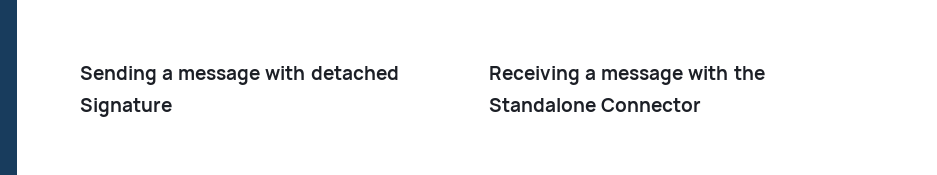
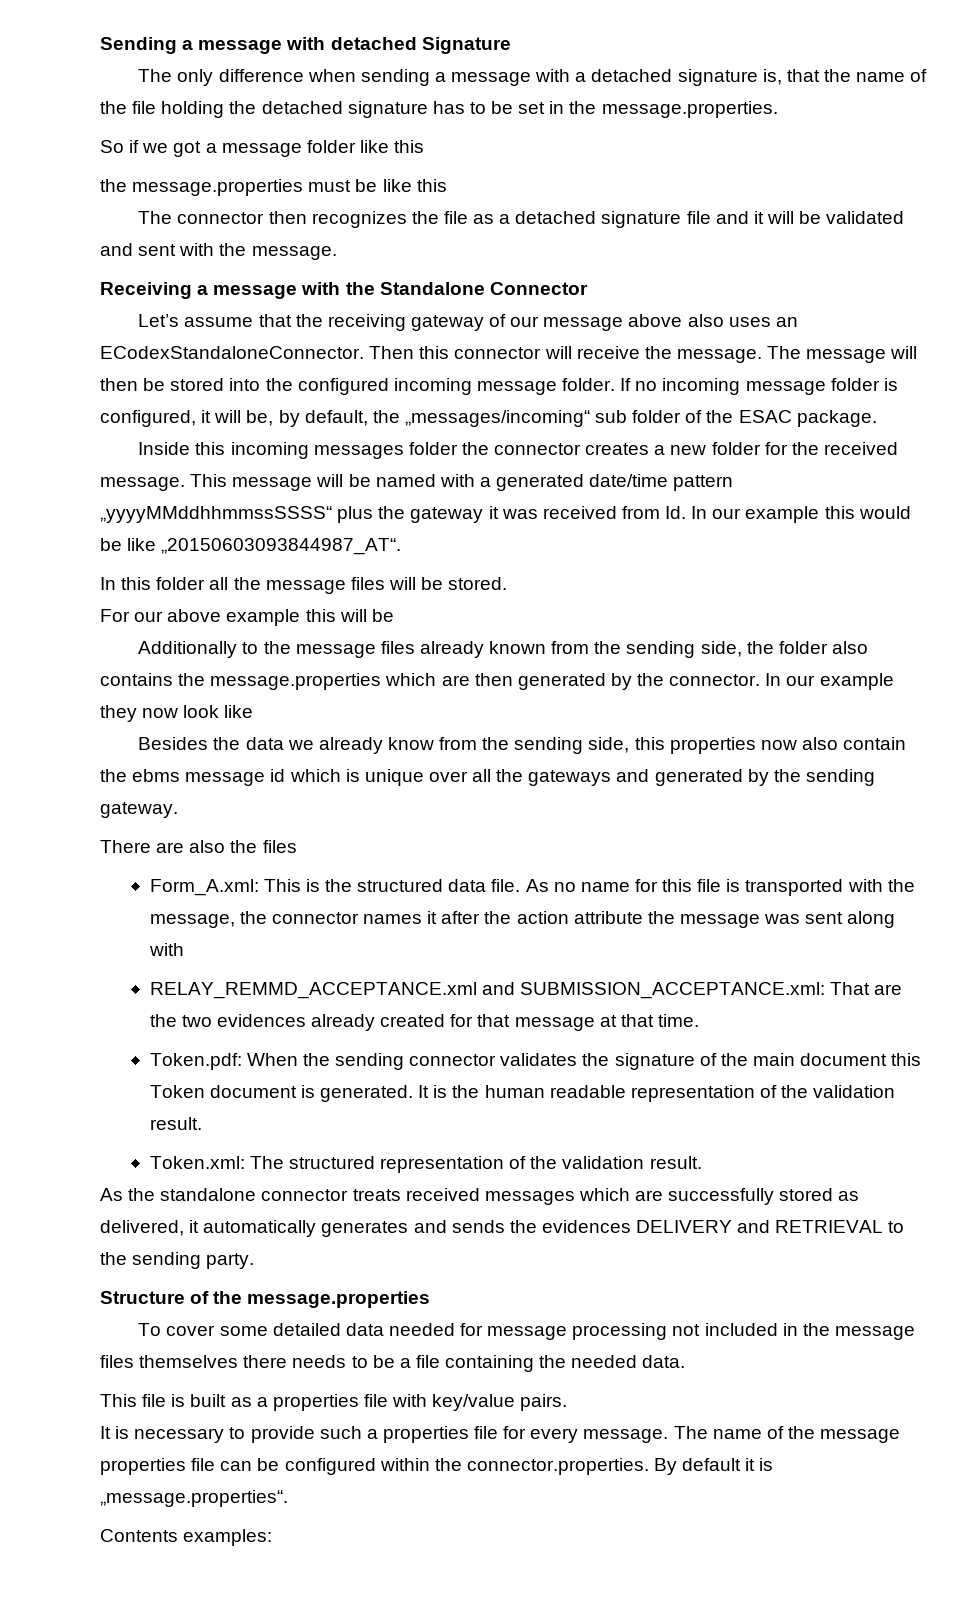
+ The only difference when sending a message with a detached signature is, that the name of the file holding the detached signature has to be set in the message.properties.
+ So if we got a message folder like this
+ the message.properties must be like this
+ The connector then recognizes the file as a detached signature file and it will be validated and sent with the message.
+ Let’s assume that the receiving gateway of our message above also uses an ECodexStandaloneConnector. Then this connector will receive the message. The message will then be stored into the configured incoming message folder. If no incoming message folder is configured, it will be, by default, the „messages/incoming“ sub folder of the ESAC package.
+ Inside this incoming messages folder the connector creates a new folder for the received message. This message will be named with a generated date/time pattern „yyyyMMddhhmmssSSSS“ plus the gateway it was received from Id. In our example this would be like „20150603093844987_AT“.
+ In this folder all the message files will be stored.
+ For our above example this will be
+ Additionally to the message files already known from the sending side, the folder also contains the message.properties which are then generated by the connector. In our example they now look like
+ Besides the data we already know from the sending side, this properties now also contain the ebms message id which is unique over all the gateways and generated by the sending gateway.
+ There are also the files
+ Form_A.xml: This is the structured data file. As no name for this file is transported with the message, the connector names it after the action attribute the message was sent along with
+ RELAY_REMMD_ACCEPTANCE.xml and SUBMISSION_ACCEPTANCE.xml: That are the two evidences already created for that message at that time.
+ Token.pdf: When the sending connector validates the signature of the main document this Token document is generated. It is the human readable representation of the validation result.
+ Token.xml: The structured representation of the validation result.
+ As the standalone connector treats received messages which are successfully stored as delivered, it automatically generates and sends the evidences DELIVERY and RETRIEVAL to the sending party.
+ Structure of the message.properties
+ To cover some detailed data needed for message processing not included in the message files themselves there needs to be a file containing the needed data.
+ This file is built as a properties file with key/value pairs.
+ It is necessary to provide such a properties file for every message. The name of the message properties file can be configured within the connector.properties. By default it is „message.properties“.
+ Contents examples:

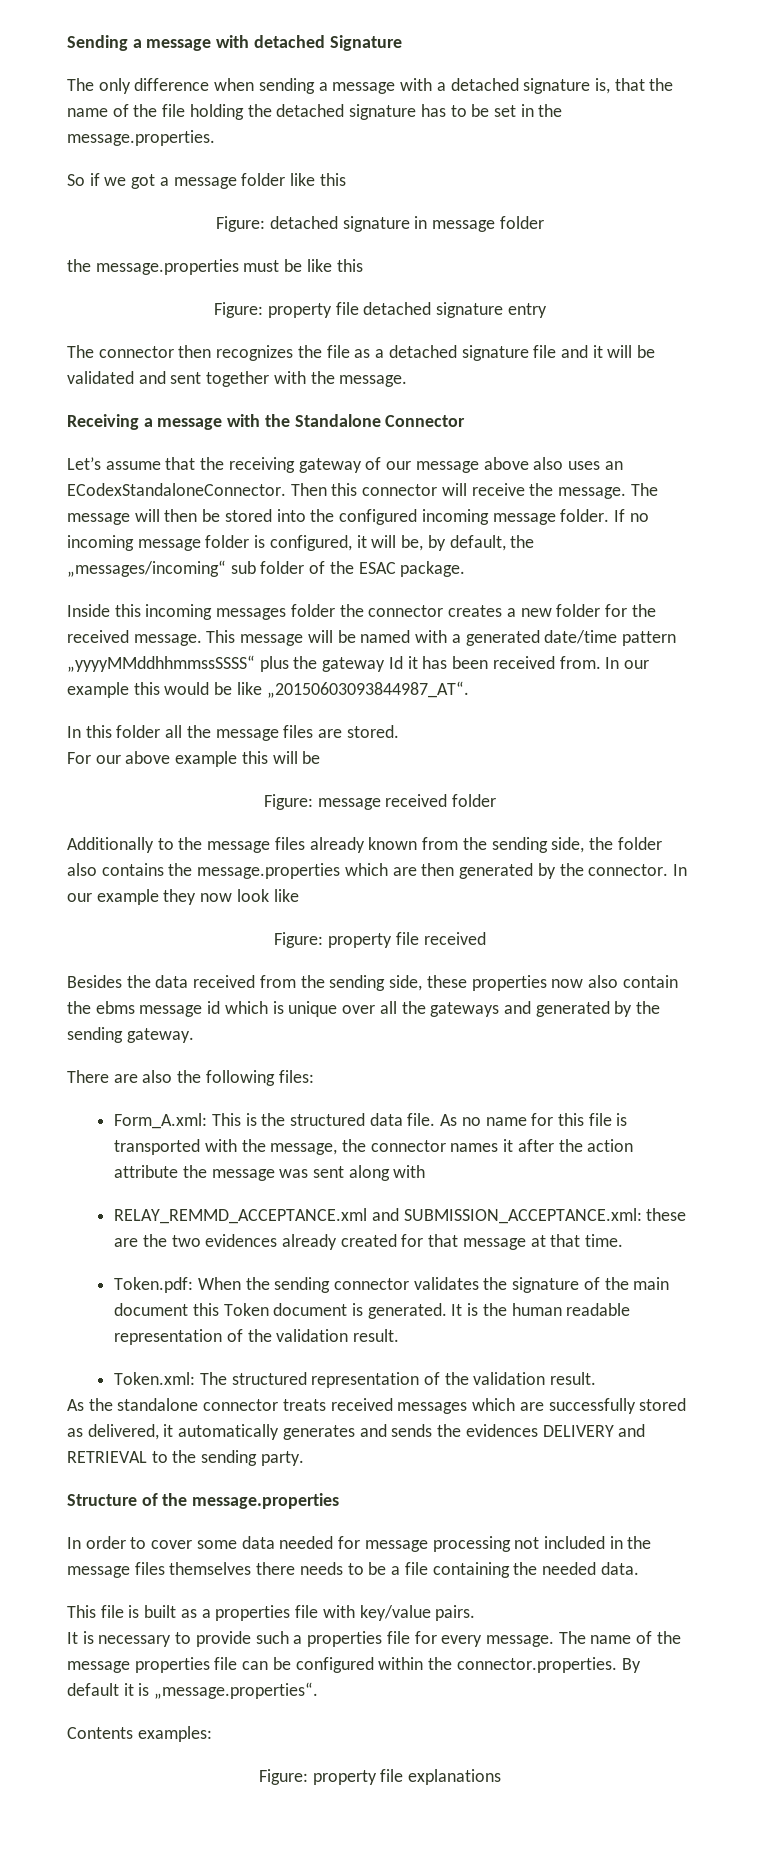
+ Figure: detached signature in message folder
+ Figure: property file detached signature entry
- The connector then recognizes the file as a detached signature file and it will be validated and sent with the message.
+ The connector then recognizes the file as a detached signature file and it will be validated and sent together with the message.
- This message will be named with a generated date/time pattern „yyyyMMddhhmmssSSSS“ plus the gateway it was received from Id. In our example this would be like „20150603093844987_AT“.
+ This message will be named with a generated date/time pattern „yyyyMMddhhmmssSSSS“ plus the gateway Id it has been received from. In our example this would be like „20150603093844987_AT“.
- In this folder all the message files will be stored.
+ In this folder all the message files are stored.
+ Figure: message received folder
+ Figure: property file received
- Besides the data we already know from the sending side, this properties now also contain the ebms message id which is unique over all the gateways and generated by the sending gateway.
+ Besides the data received from the sending side, these properties now also contain the ebms message id which is unique over all the gateways and generated by the sending gateway.
- There are also the files
+ There are also the following files:
- RELAY_REMMD_ACCEPTANCE.xml and SUBMISSION_ACCEPTANCE.xml: That are the two evidences already created for that message at that time.
+ RELAY_REMMD_ACCEPTANCE.xml and SUBMISSION_ACCEPTANCE.xml: these are the two evidences already created for that message at that time.
- To cover some detailed data needed for message processing not included in the message files themselves there needs to be a file containing the needed data.
+ In order to cover some data needed for message processing not included in the message files themselves there needs to be a file containing the needed data.
+ Figure: property file explanations

